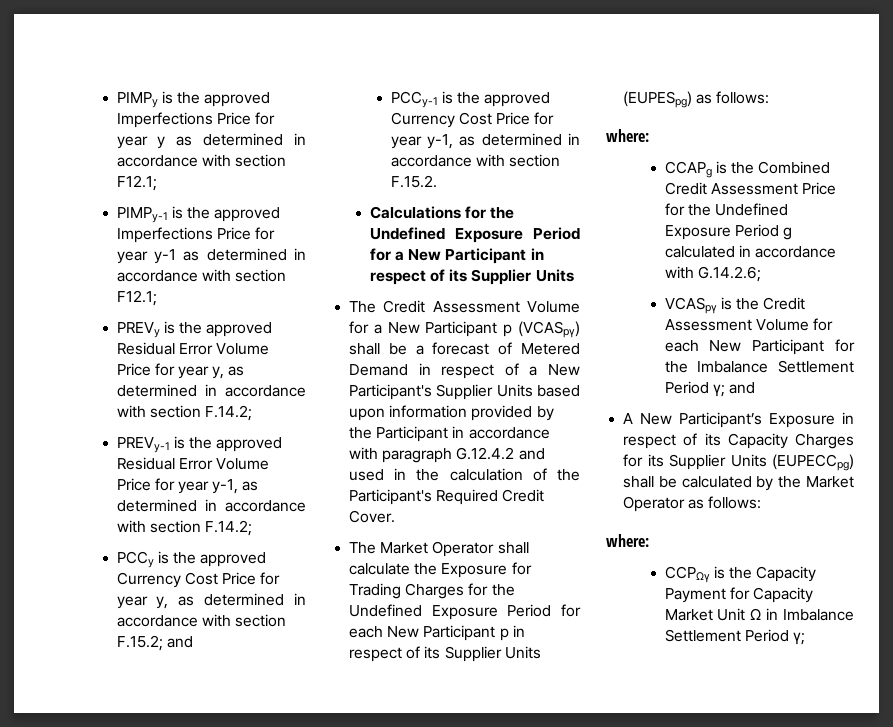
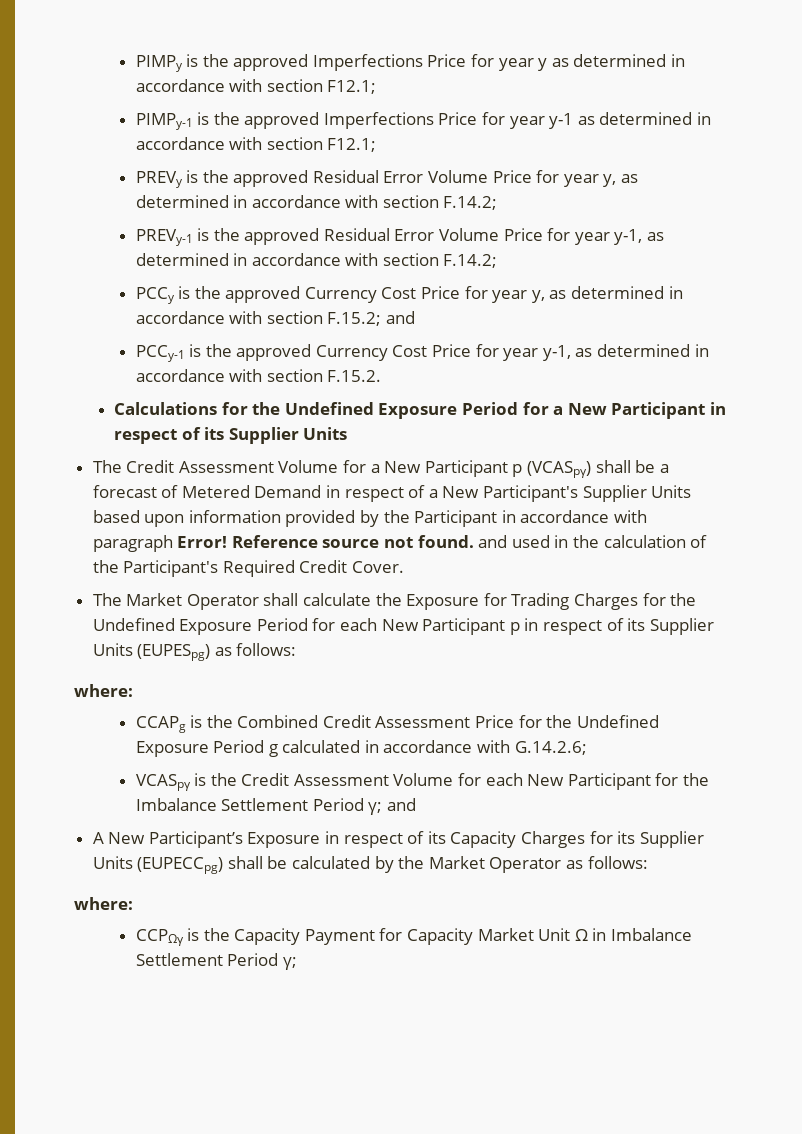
- The Credit Assessment Volume for a New Participant p (VCASpγ) shall be a forecast of Metered Demand in respect of a New Participant's Supplier Units based upon information provided by the Participant in accordance with paragraph G.12.4.2 and used in the calculation of the Participant's Required Credit Cover.
+ The Credit Assessment Volume for a New Participant p (VCASpγ) shall be a forecast of Metered Demand in respect of a New Participant's Supplier Units based upon information provided by the Participant in accordance with paragraph Error! Reference source not found. and used in the calculation of the Participant's Required Credit Cover.

